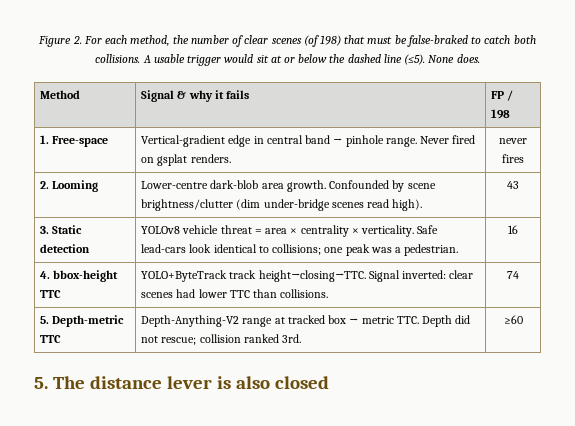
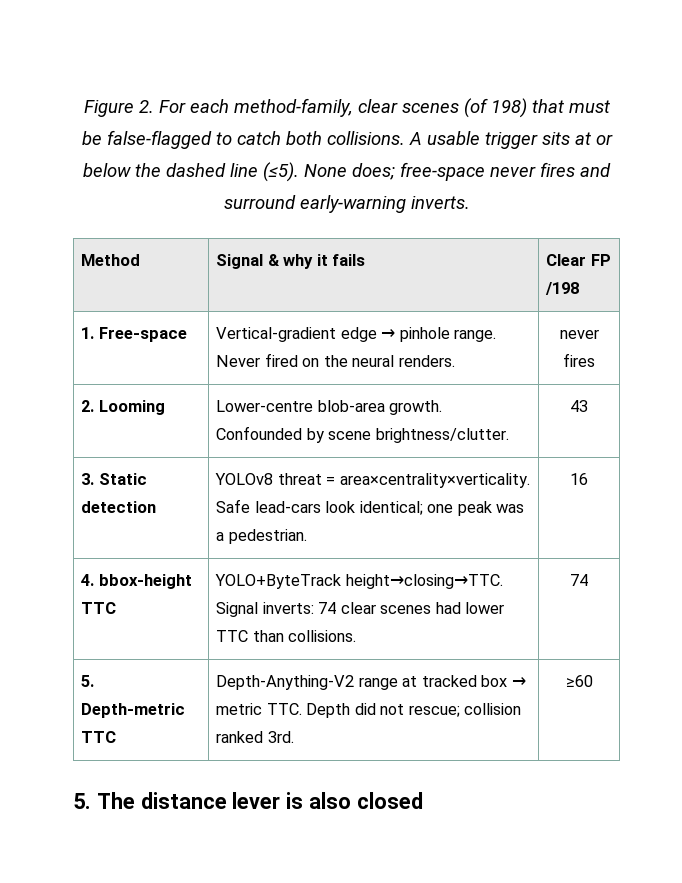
- Figure 2. For each method, the number of clear scenes (of 198) that must be false-braked to catch both collisions.
+ Figure 2. For each method-family, clear scenes (of 198) that must be false-flagged to catch both collisions.
- A usable trigger would sit at or below the dashed line (≤5).
+ A usable trigger sits at or below the dashed line (≤5).
- None does.
+ None does; free-space never fires and surround early-warning inverts.
- Method | Signal & why it fails | FP / 198
+ Method | Signal & why it fails | Clear FP /198
- 1. Free-space | Vertical-gradient edge in central band → pinhole range. Never fired on gsplat renders. | never fires
+ 1. Free-space | Vertical-gradient edge → pinhole range. Never fired on the neural renders. | never fires
- 2. Looming | Lower-centre dark-blob area growth. Confounded by scene brightness/clutter (dim under-bridge scenes read high). | 43
+ 2. Looming | Lower-centre blob-area growth. Confounded by scene brightness/clutter. | 43
- 3. Static detection | YOLOv8 vehicle threat = area × centrality × verticality. Safe lead-cars look identical to collisions; one peak was a pedestrian. | 16
+ 3. Static detection | YOLOv8 threat = area×centrality×verticality. Safe lead-cars look identical; one peak was a pedestrian. | 16
- 4. bbox-height TTC | YOLO+ByteTrack track height→closing→TTC. Signal inverted: clear scenes had lower TTC than collisions. | 74
+ 4. bbox-height TTC | YOLO+ByteTrack height→closing→TTC. Signal inverts: 74 clear scenes had lower TTC than collisions. | 74

